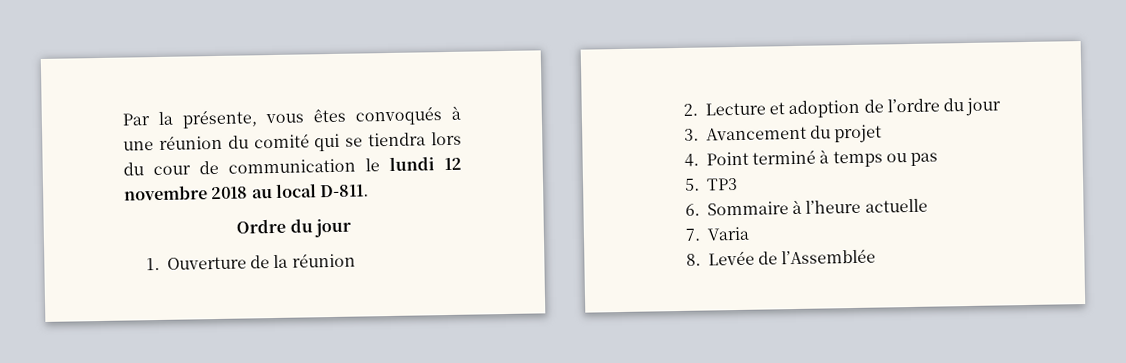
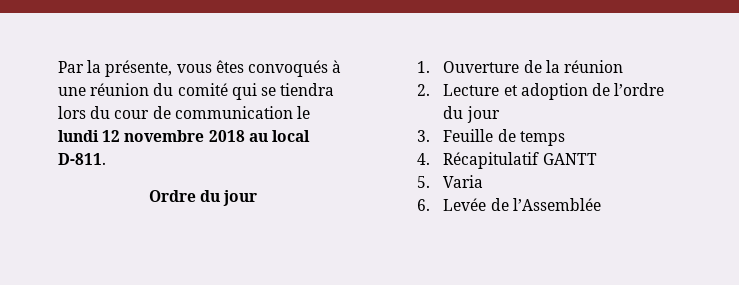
- 3. Avancement du projet
- 4. Point terminé à temps ou pas
- 5. TP3
- 6. Sommaire à l’heure actuelle
- 7. Varia
+ 3. Feuille de temps
+ 4. Récapitulatif GANTT
+ 5. Varia
- 8. Levée de l’Assemblée
+ 6. Levée de l’Assemblée

